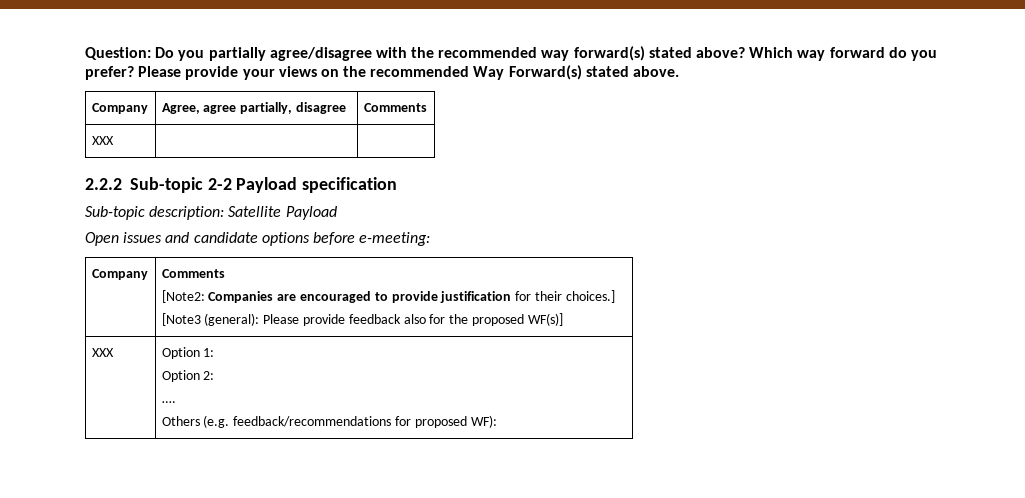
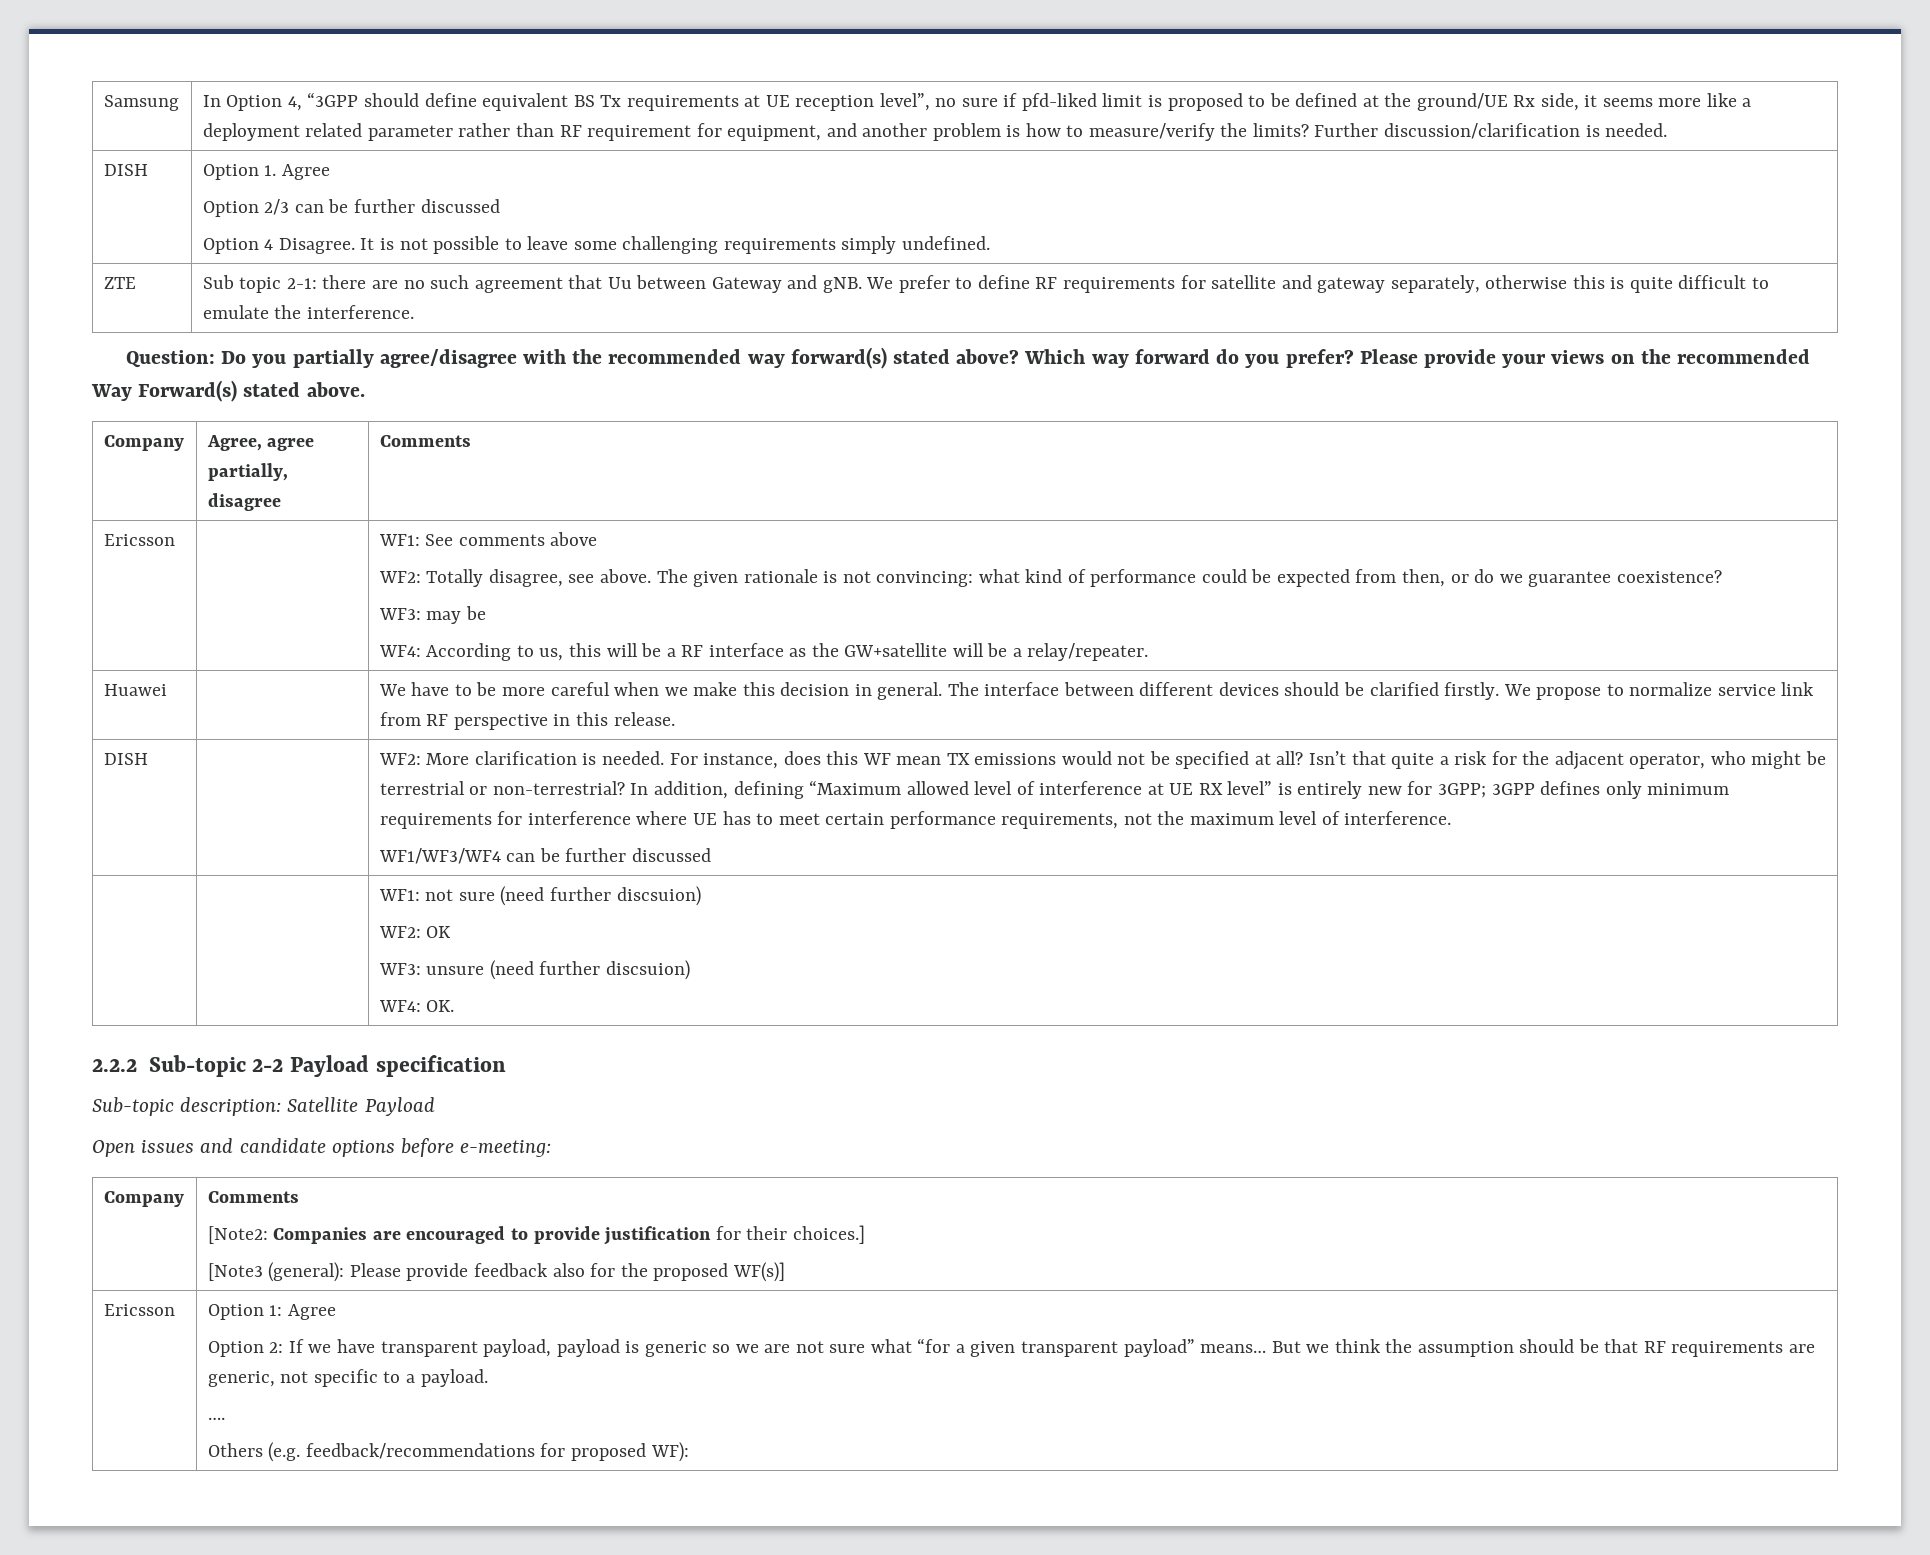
+ Samsung | In Option 4, “3GPP should define equivalent BS Tx requirements at UE reception level”, no sure if pfd-liked limit is proposed to be defined at the ground/UE Rx side, it seems more like a deployment related parameter rather than RF requirement for equipment, and another problem is how to measure/verify the limits? Further discussion/clarification is needed.
+ DISH | Option 1. Agree
+ Option 2/3 can be further discussed
+ Option 4 Disagree. It is not possible to leave some challenging requirements simply undefined.
+ ZTE | Sub topic 2-1: there are no such agreement that Uu between Gateway and gNB. We prefer to define RF requirements for satellite and gateway separately, otherwise this is quite difficult to emulate the interference.
  Company | Agree, agree partially, disagree | Comments
- XXX
+ Ericsson | | WF1: See comments above
+ WF2: Totally disagree, see above. The given rationale is not convincing: what kind of performance could be expected from then, or do we guarantee coexistence?
+ WF3: may be
+ WF4: According to us, this will be a RF interface as the GW+satellite will be a relay/repeater.
+ Huawei | | We have to be more careful when we make this decision in general. The interface between different devices should be clarified firstly. We propose to normalize service link from RF perspective in this release.
+ DISH | | WF2: More clarification is needed. For instance, does this WF mean TX emissions would not be specified at all? Isn’t that quite a risk for the adjacent operator, who might be terrestrial or non-terrestrial? In addition, defining “Maximum allowed level of interference at UE RX level” is entirely new for 3GPP; 3GPP defines only minimum requirements for interference where UE has to meet certain performance requirements, not the maximum level of interference.
+ WF1/WF3/WF4 can be further discussed
+ | | WF1: not sure (need further discsuion)
+ WF2: OK
+ WF3: unsure (need further discsuion)
+ WF4: OK.
  Company | Comments
  [Note2: Companies are encouraged to provide justification for their choices.]
  [Note3 (general): Please provide feedback also for the proposed WF(s)]
- XXX
+ Ericsson
- Option 1:
+ Option 1: Agree
- Option 2:
+ Option 2: If we have transparent payload, payload is generic so we are not sure what “for a given transparent payload” means… But we think the assumption should be that RF requirements are generic, not specific to a payload.

